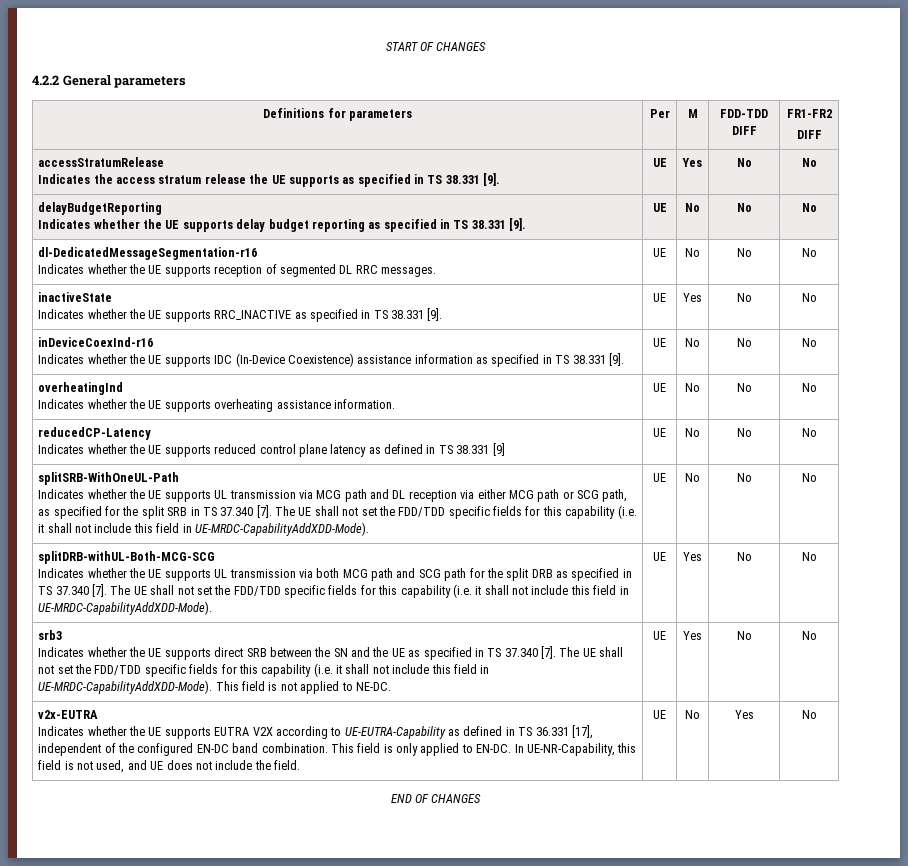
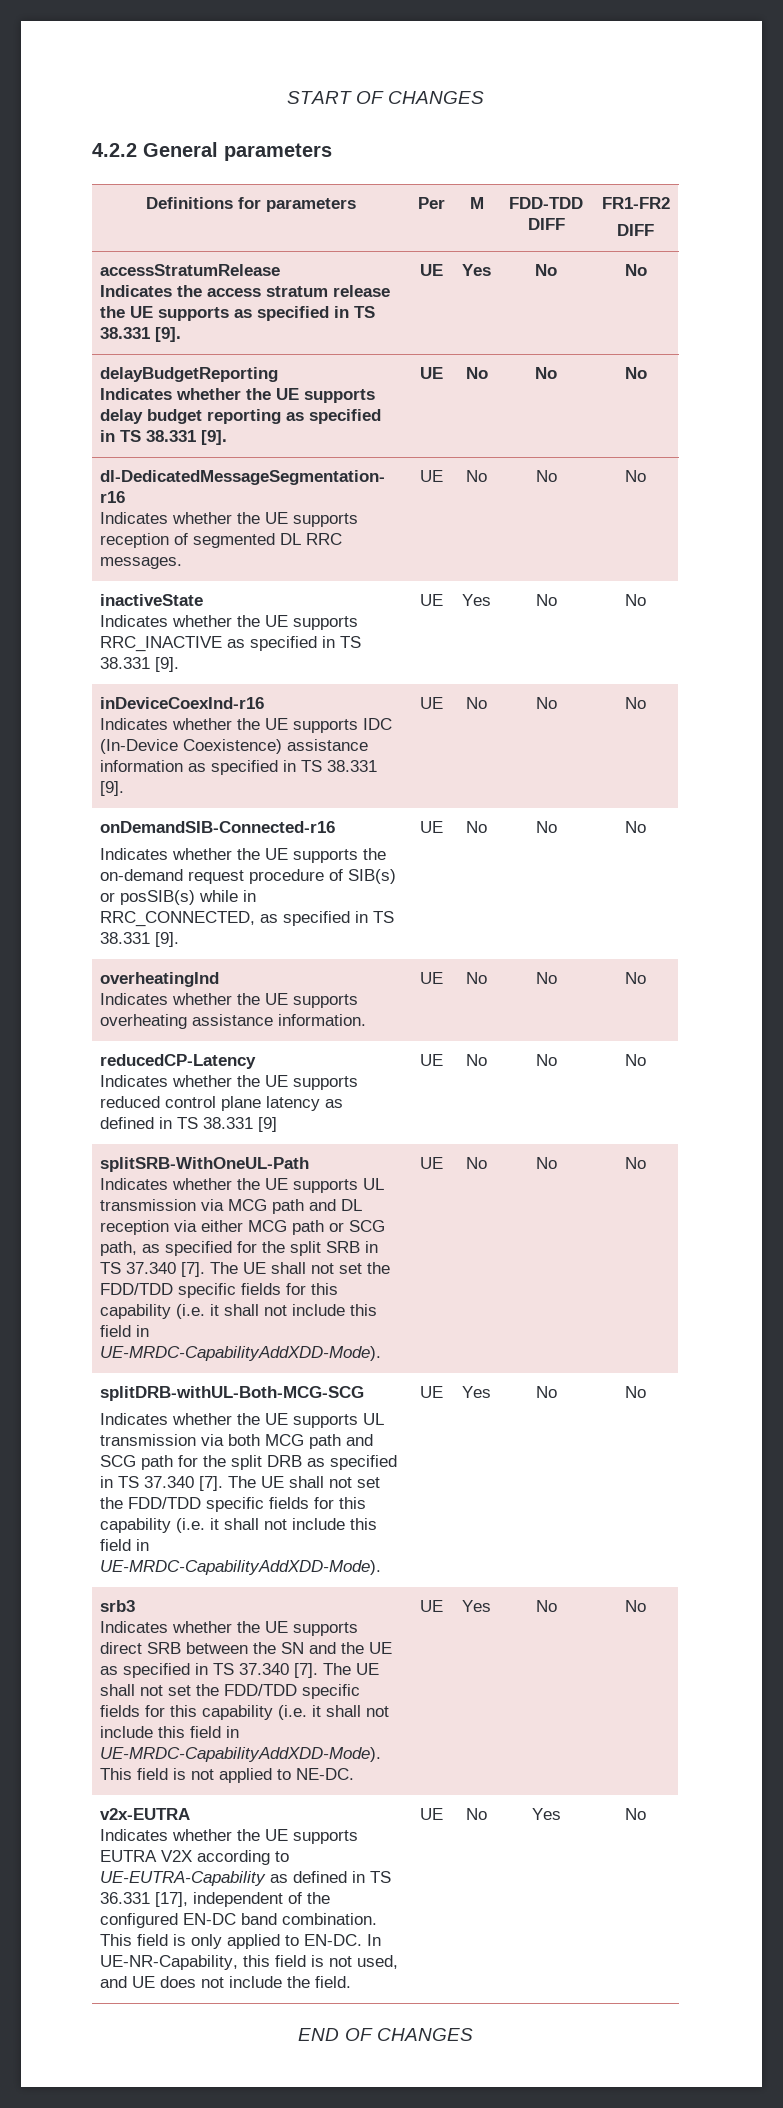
+ onDemandSIB-Connected-r16
+ Indicates whether the UE supports the on-demand request procedure of SIB(s) or posSIB(s) while in RRC_CONNECTED, as specified in TS 38.331 [9]. | UE | No | No | No

